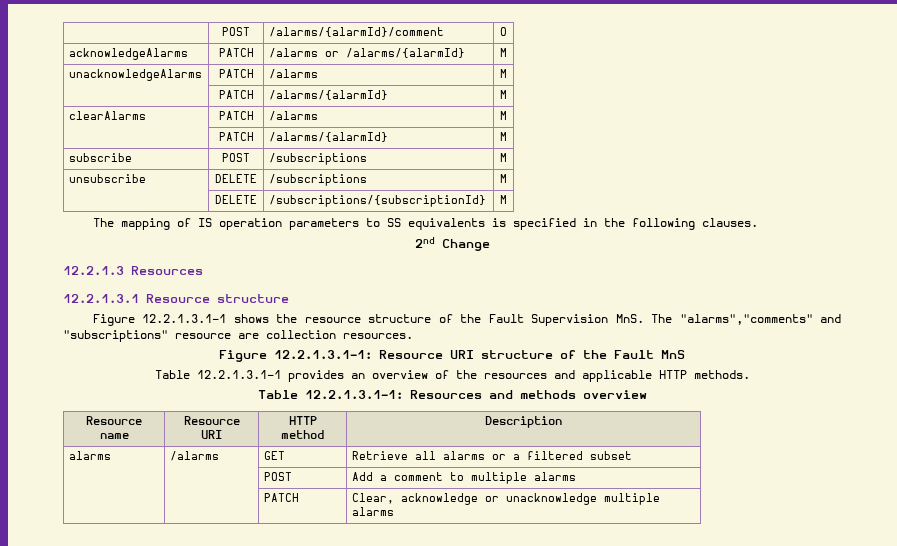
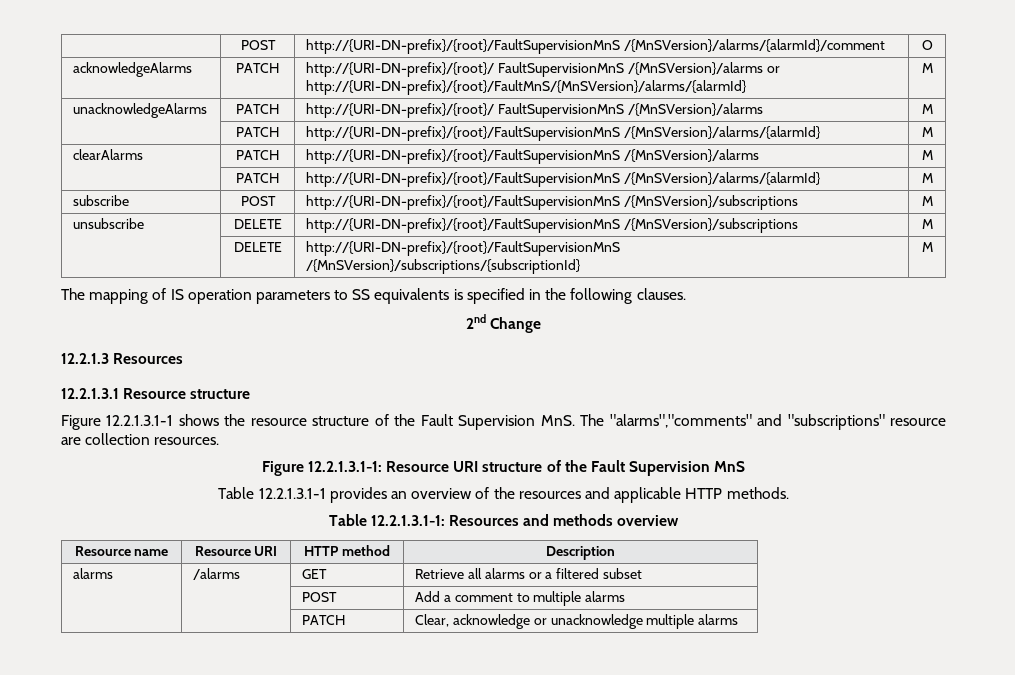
- | POST | /alarms/{alarmId}/comment | O
+ | POST | http://{URI-DN-prefix}/{root}/FaultSupervisionMnS /{MnSVersion}/alarms/{alarmId}/comment | O
- acknowledgeAlarms | PATCH | /alarms or /alarms/{alarmId} | M
+ acknowledgeAlarms | PATCH | http://{URI-DN-prefix}/{root}/ FaultSupervisionMnS /{MnSVersion}/alarms or http://{URI-DN-prefix}/{root}/FaultMnS/{MnSVersion}/alarms/{alarmId} | M
- unacknowledgeAlarms | PATCH | /alarms | M
- | PATCH | /alarms/{alarmId} | M
+ unacknowledgeAlarms | PATCH | http://{URI-DN-prefix}/{root}/ FaultSupervisionMnS /{MnSVersion}/alarms | M
+ | PATCH | http://{URI-DN-prefix}/{root}/FaultSupervisionMnS /{MnSVersion}/alarms/{alarmId} | M
- clearAlarms | PATCH | /alarms | M
- | PATCH | /alarms/{alarmId} | M
+ clearAlarms | PATCH | http://{URI-DN-prefix}/{root}/FaultSupervisionMnS /{MnSVersion}/alarms | M
+ | PATCH | http://{URI-DN-prefix}/{root}/FaultSupervisionMnS /{MnSVersion}/alarms/{alarmId} | M
- subscribe | POST | /subscriptions | M
+ subscribe | POST | http://{URI-DN-prefix}/{root}/FaultSupervisionMnS /{MnSVersion}/subscriptions | M
- unsubscribe | DELETE | /subscriptions | M
+ unsubscribe | DELETE | http://{URI-DN-prefix}/{root}/FaultSupervisionMnS /{MnSVersion}/subscriptions | M
- | DELETE | /subscriptions/{subscriptionId} | M
+ | DELETE | http://{URI-DN-prefix}/{root}/FaultSupervisionMnS /{MnSVersion}/subscriptions/{subscriptionId} | M
- Figure 12.2.1.3.1-1: Resource URI structure of the Fault MnS
+ Figure 12.2.1.3.1-1: Resource URI structure of the Fault Supervision MnS

